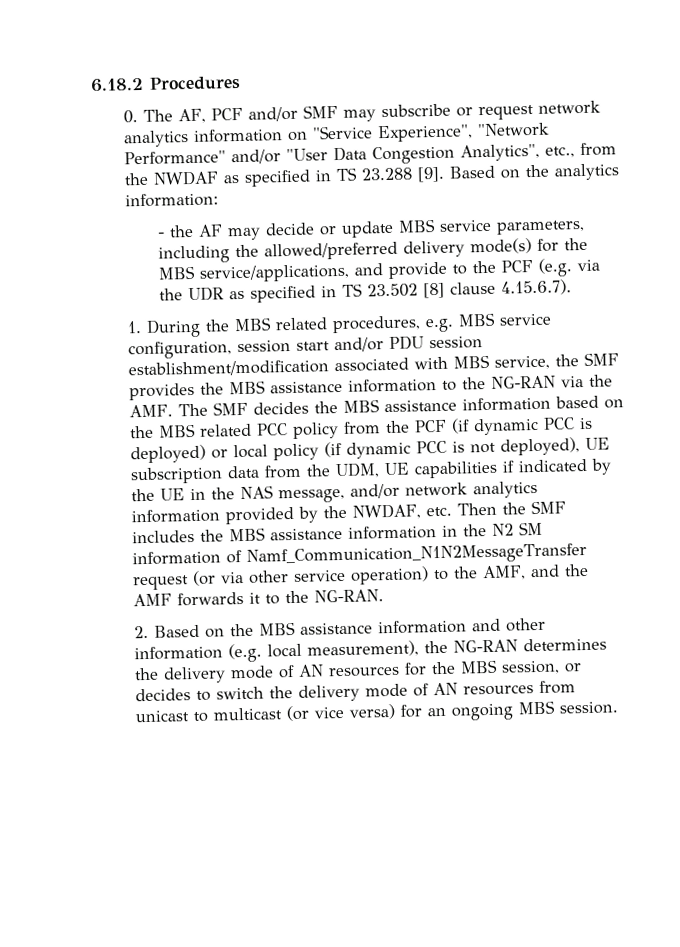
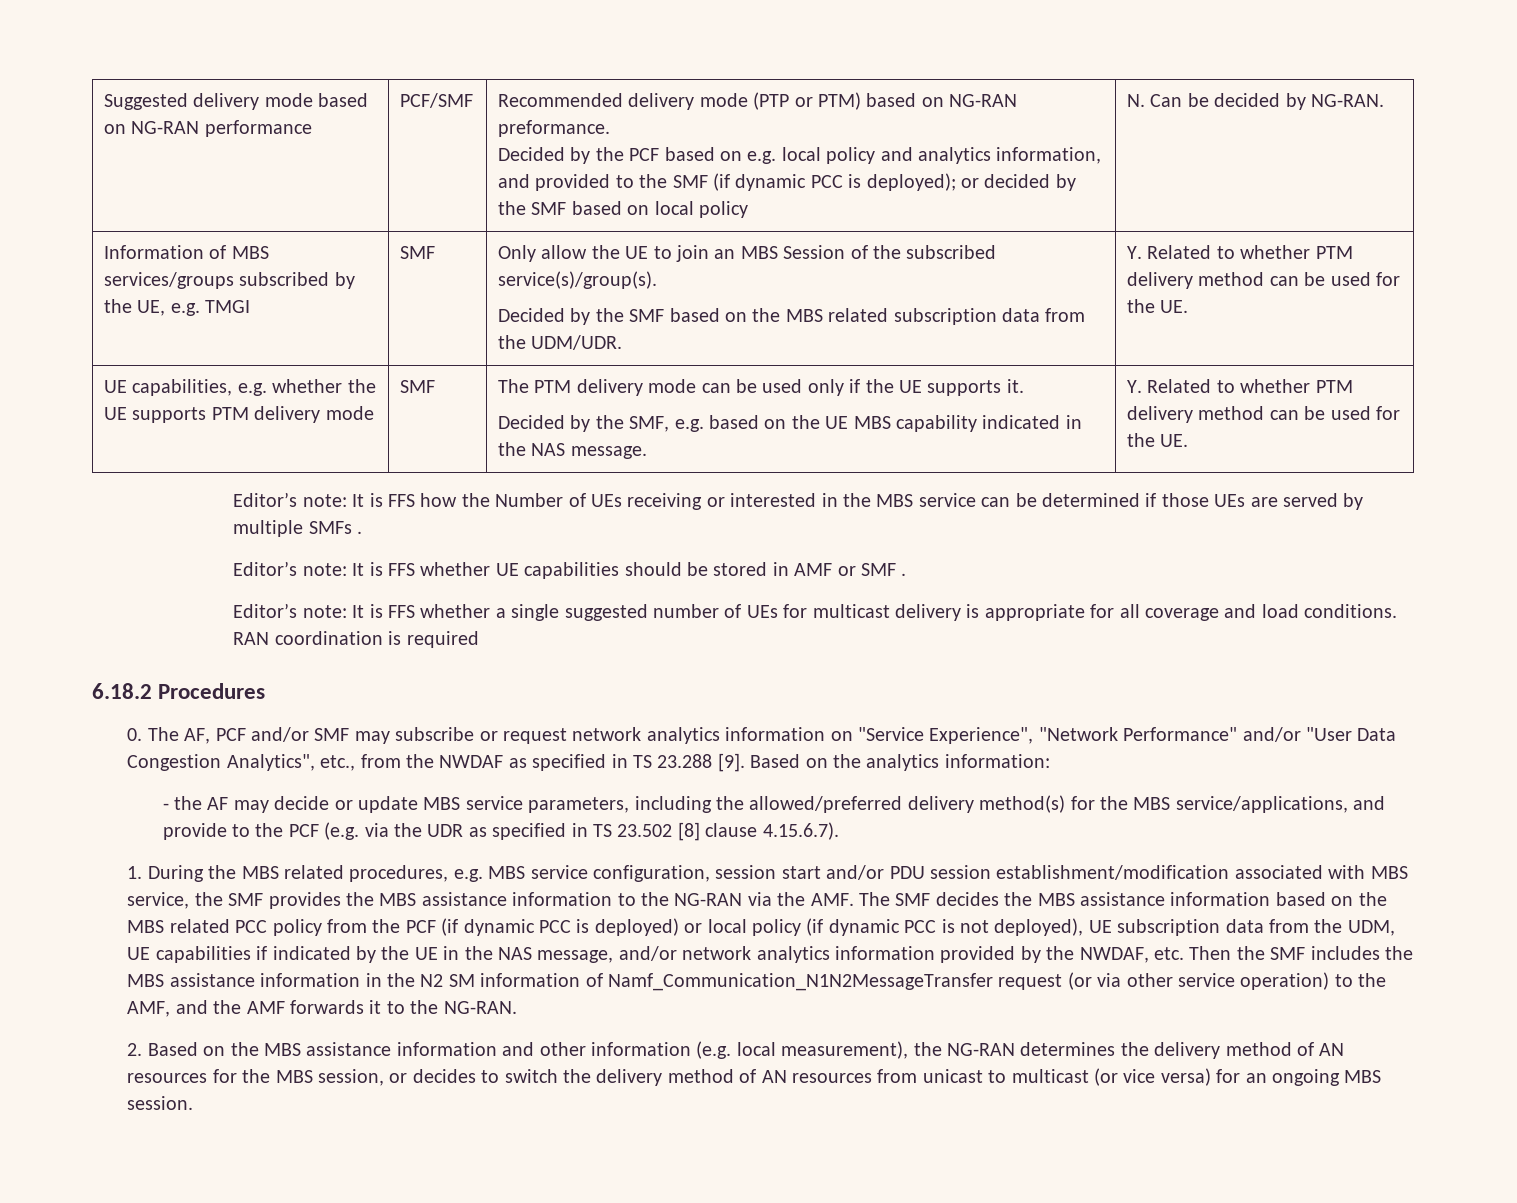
+ Suggested delivery mode based on NG-RAN performance | PCF/SMF | Recommended delivery mode (PTP or PTM) based on NG-RAN preformance.
+ Decided by the PCF based on e.g. local policy and analytics information, and provided to the SMF (if dynamic PCC is deployed); or decided by the SMF based on local policy | N. Can be decided by NG-RAN.
+ Information of MBS services/groups subscribed by the UE, e.g. TMGI | SMF | Only allow the UE to join an MBS Session of the subscribed service(s)/group(s).
+ Decided by the SMF based on the MBS related subscription data from the UDM/UDR. | Y. Related to whether PTM delivery method can be used for the UE.
+ UE capabilities, e.g. whether the UE supports PTM delivery mode | SMF | The PTM delivery mode can be used only if the UE supports it.
+ Decided by the SMF, e.g. based on the UE MBS capability indicated in the NAS message. | Y. Related to whether PTM delivery method can be used for the UE.
+ Editor’s note: It is FFS how the Number of UEs receiving or interested in the MBS service can be determined if those UEs are served by multiple SMFs .
+ Editor’s note: It is FFS whether UE capabilities should be stored in AMF or SMF .
+ Editor’s note: It is FFS whether a single suggested number of UEs for multicast delivery is appropriate for all coverage and load conditions. RAN coordination is required
- - the AF may decide or update MBS service parameters, including the allowed/preferred delivery mode(s) for the MBS service/applications, and provide to the PCF (e.g. via the UDR as specified in TS 23.502 [8] clause 4.15.6.7).
+ - the AF may decide or update MBS service parameters, including the allowed/preferred delivery method(s) for the MBS service/applications, and provide to the PCF (e.g. via the UDR as specified in TS 23.502 [8] clause 4.15.6.7).
- 2. Based on the MBS assistance information and other information (e.g. local measurement), the NG-RAN determines the delivery mode of AN resources for the MBS session, or decides to switch the delivery mode of AN resources from unicast to multicast (or vice versa) for an ongoing MBS session.
+ 2. Based on the MBS assistance information and other information (e.g. local measurement), the NG-RAN determines the delivery method of AN resources for the MBS session, or decides to switch the delivery method of AN resources from unicast to multicast (or vice versa) for an ongoing MBS session.

